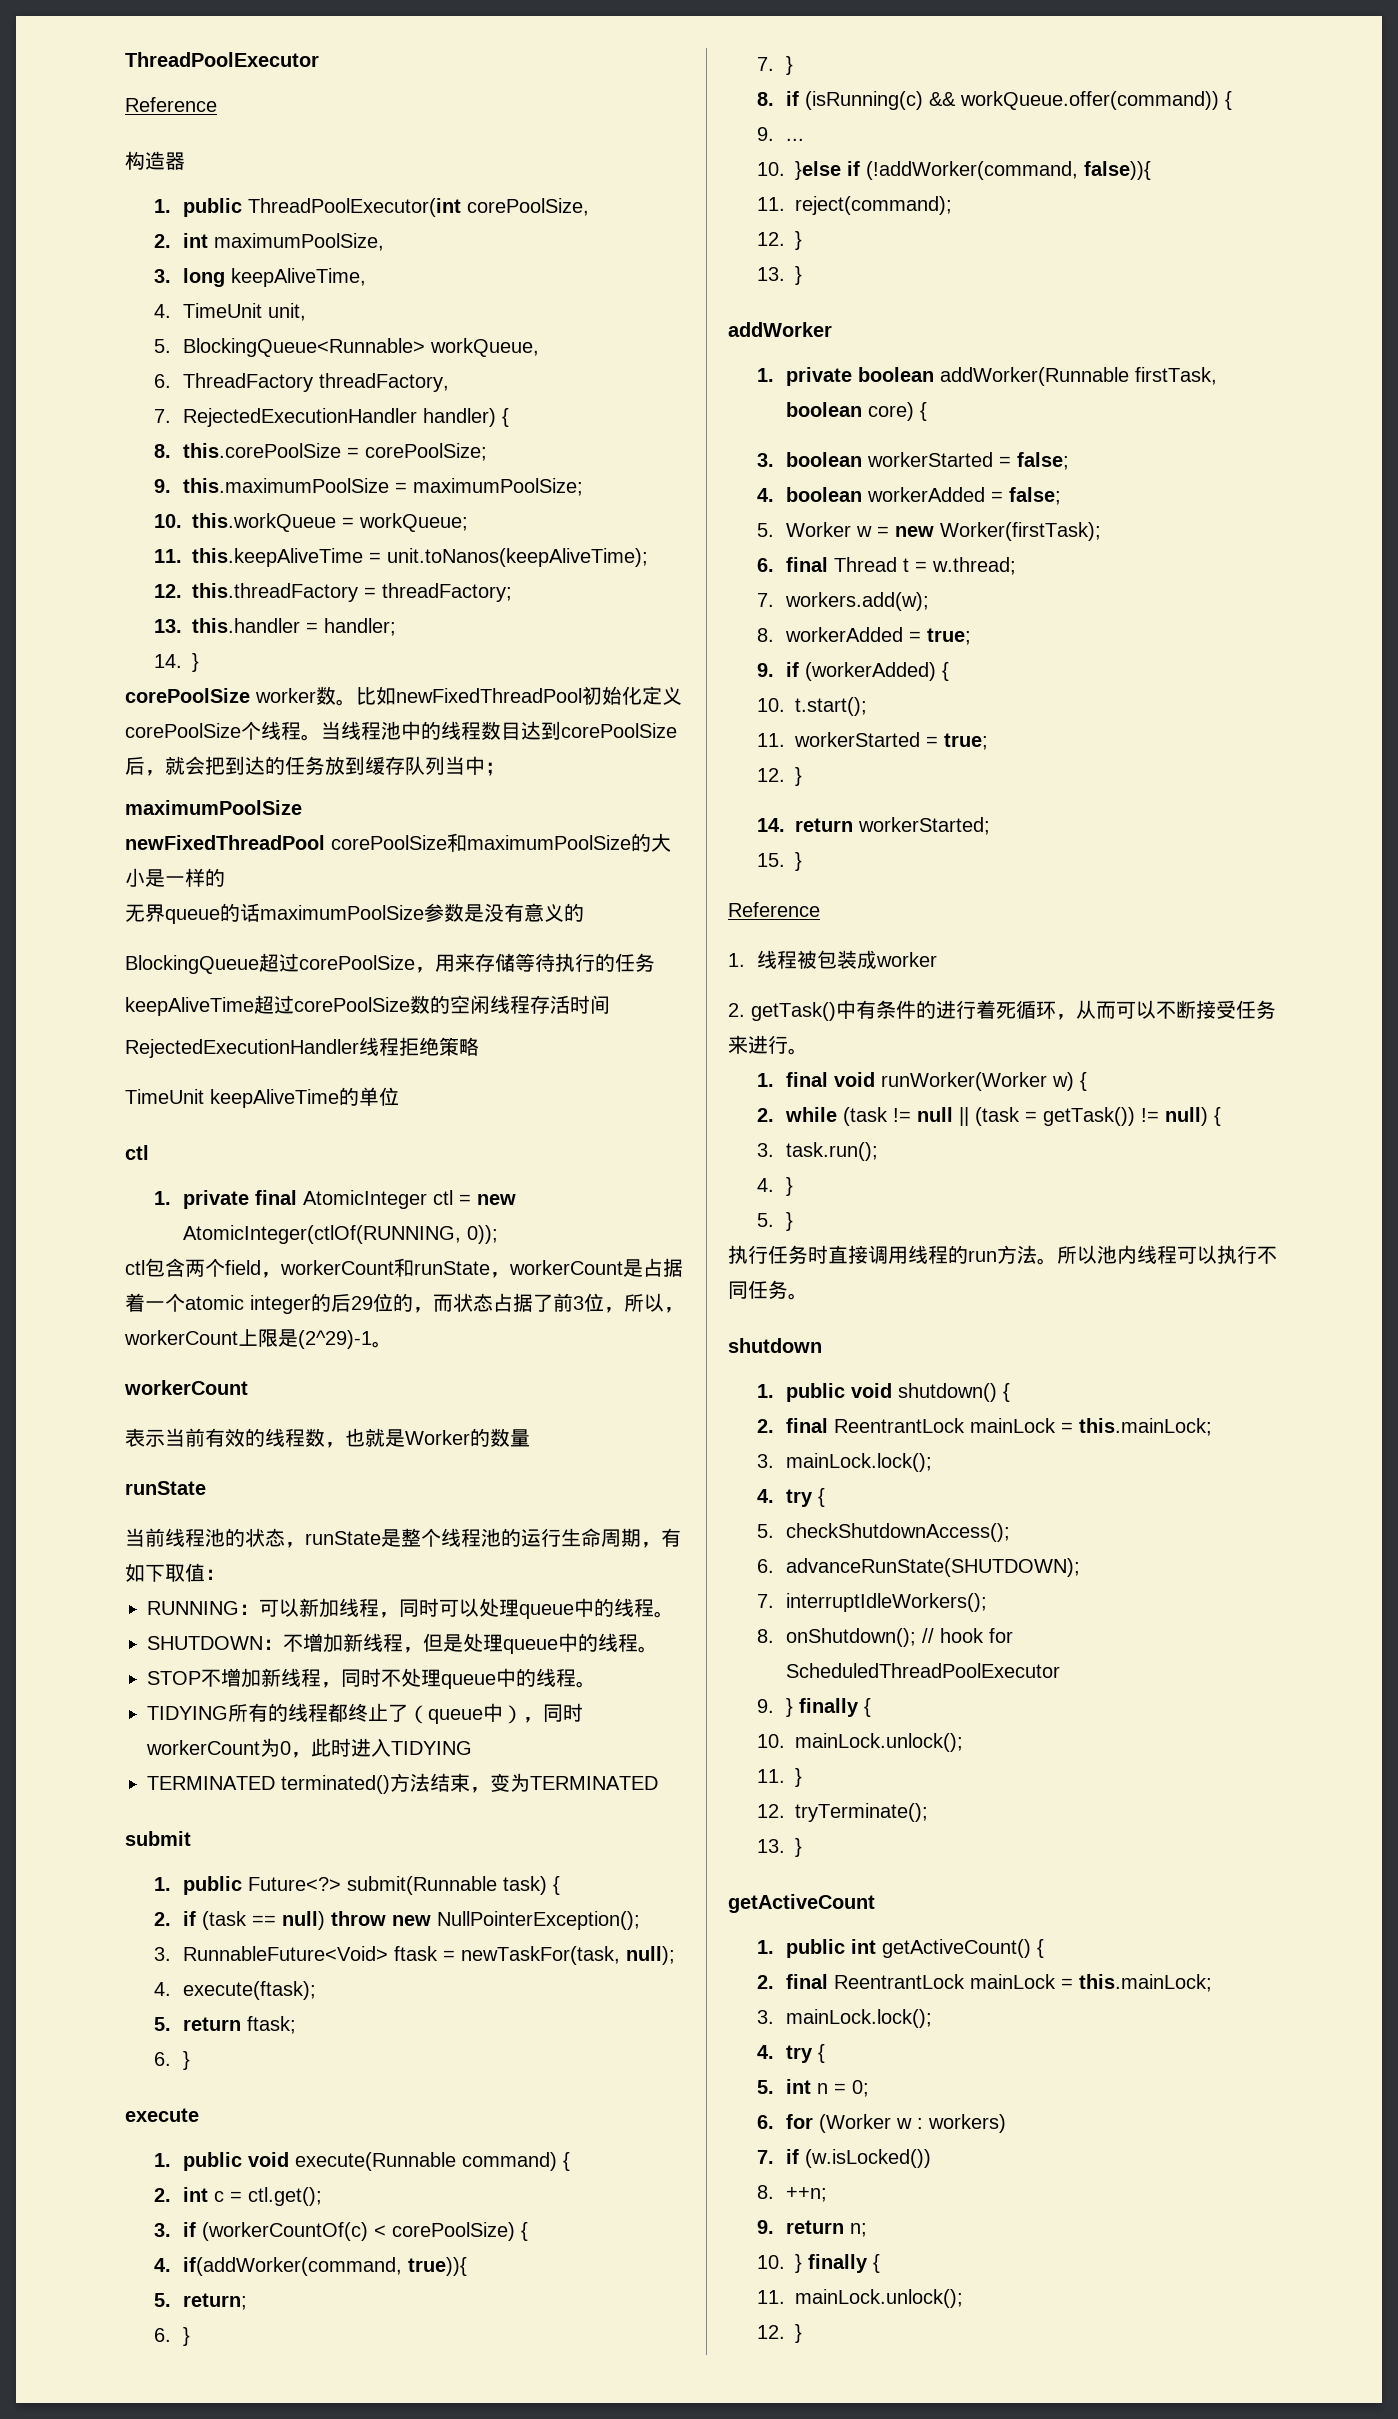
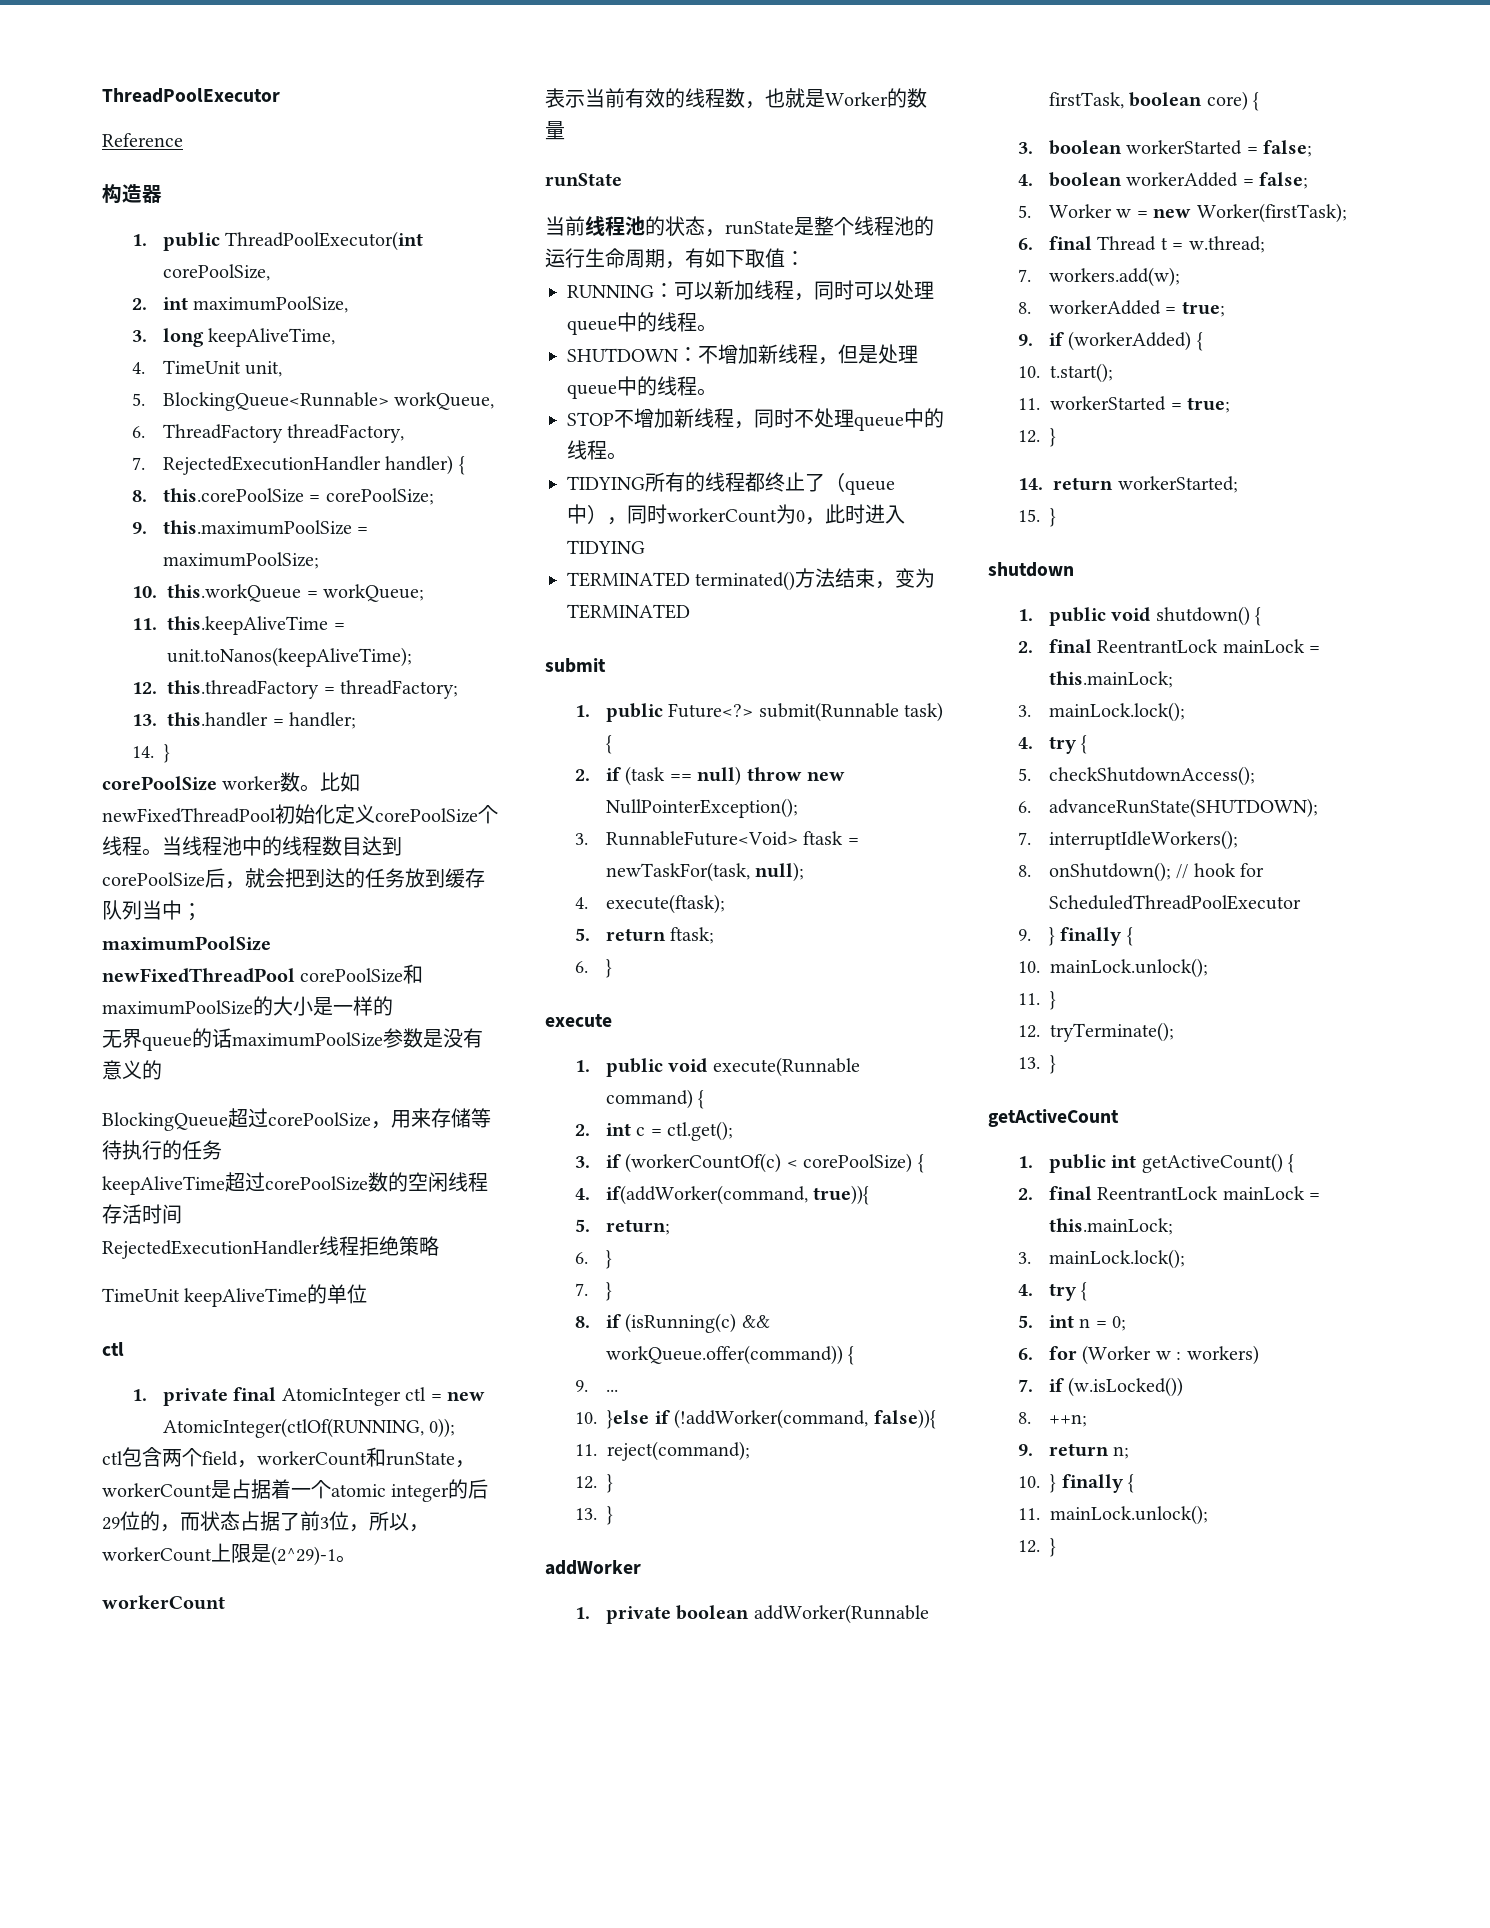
  15. }
- Reference
- 1.线程被包装成worker
- 2. getTask()中有条件的进行着死循环，从而可以不断接受任务来进行。
- 1. final void runWorker(Worker w) {
- 2. while (task != null || (task = getTask()) != null) {
- 3. task.run();
- 4. }
- 5. }
- 执行任务时直接调用线程的run方法。所以池内线程可以执行不同任务。

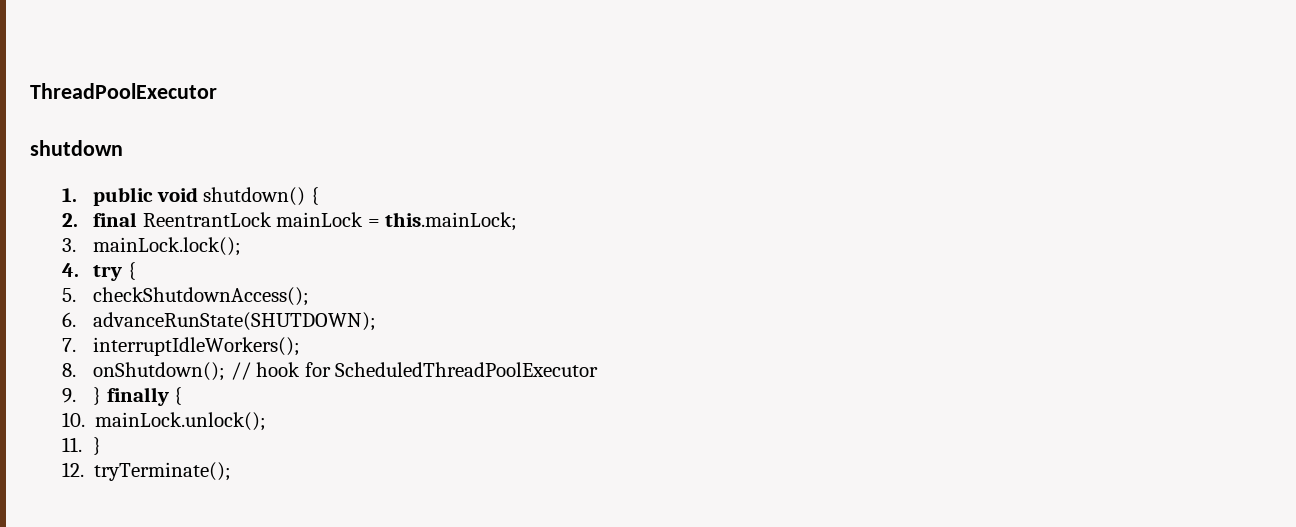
- Reference
- 构造器
- 1. public ThreadPoolExecutor(int corePoolSize,
- 2. int maximumPoolSize,
- 3. long keepAliveTime,
- 4. TimeUnit unit,
- 5. BlockingQueue<Runnable> workQueue,
- 6. ThreadFactory threadFactory,
- 7. RejectedExecutionHandler handler) {
- 8. this.corePoolSize = corePoolSize;
- 9. this.maximumPoolSize = maximumPoolSize;
- 10. this.workQueue = workQueue;
- 11. this.keepAliveTime = unit.toNanos(keepAliveTime);
- 12. this.threadFactory = threadFactory;
- 13. this.handler = handler;
- 14. }
- corePoolSize worker数。比如newFixedThreadPool初始化定义corePoolSize个线程。当线程池中的线程数目达到corePoolSize后，就会把到达的任务放到缓存队列当中；
- maximumPoolSize
- newFixedThreadPool corePoolSize和maximumPoolSize的大小是一样的
- 无界queue的话maximumPoolSize参数是没有意义的
- BlockingQueue超过corePoolSize，用来存储等待执行的任务
- keepAliveTime超过corePoolSize数的空闲线程存活时间
- RejectedExecutionHandler线程拒绝策略
- TimeUnit keepAliveTime的单位
- ctl
- 1. private final AtomicInteger ctl = new AtomicInteger(ctlOf(RUNNING, 0));
- ctl包含两个field，workerCount和runState，workerCount是占据着一个atomic integer的后29位的，而状态占据了前3位，所以，workerCount上限是(2^29)-1。
- workerCount
- 表示当前有效的线程数，也就是Worker的数量
- runState
- 当前线程池的状态，runState是整个线程池的运行生命周期，有如下取值：
- RUNNING：可以新加线程，同时可以处理queue中的线程。
- SHUTDOWN：不增加新线程，但是处理queue中的线程。
- STOP不增加新线程，同时不处理queue中的线程。
- TIDYING所有的线程都终止了（queue中），同时workerCount为0，此时进入TIDYING
- TERMINATED terminated()方法结束，变为TERMINATED
- submit
- 1. public Future<?> submit(Runnable task) {
- 2. if (task == null) throw new NullPointerException();
- 3. RunnableFuture<Void> ftask = newTaskFor(task, null);
- 4. execute(ftask);
- 5. return ftask;
- 6. }
- execute
- 1. public void execute(Runnable command) {
- 2. int c = ctl.get();
- 3. if (workerCountOf(c) < corePoolSize) {
- 4. if(addWorker(command, true)){
- 5. return;
- 6. }
- 7. }
- 8. if (isRunning(c) && workQueue.offer(command)) {
- 9. ...
- 10. }else if (!addWorker(command, false)){
- 11. reject(command);
- 12. }
- 13. }
- addWorker
- 1. private boolean addWorker(Runnable firstTask, boolean core) {
- 3. boolean workerStarted = false;
- 4. boolean workerAdded = false;
- 5. Worker w = new Worker(firstTask);
- 6. final Thread t = w.thread;
- 7. workers.add(w);
- 8. workerAdded = true;
- 9. if (workerAdded) {
- 10. t.start();
- 11. workerStarted = true;
- 12. }
- 14. return workerStarted;
- 15. }
  12. tryTerminate();
- 13. }
- getActiveCount
- 1. public int getActiveCount() {
- 2. final ReentrantLock mainLock = this.mainLock;
- 3. mainLock.lock();
- 4. try {
- 5. int n = 0;
- 6. for (Worker w : workers)
- 7. if (w.isLocked())
- 8. ++n;
- 9. return n;
- 10. } finally {
- 11. mainLock.unlock();
- 12. }

